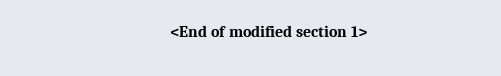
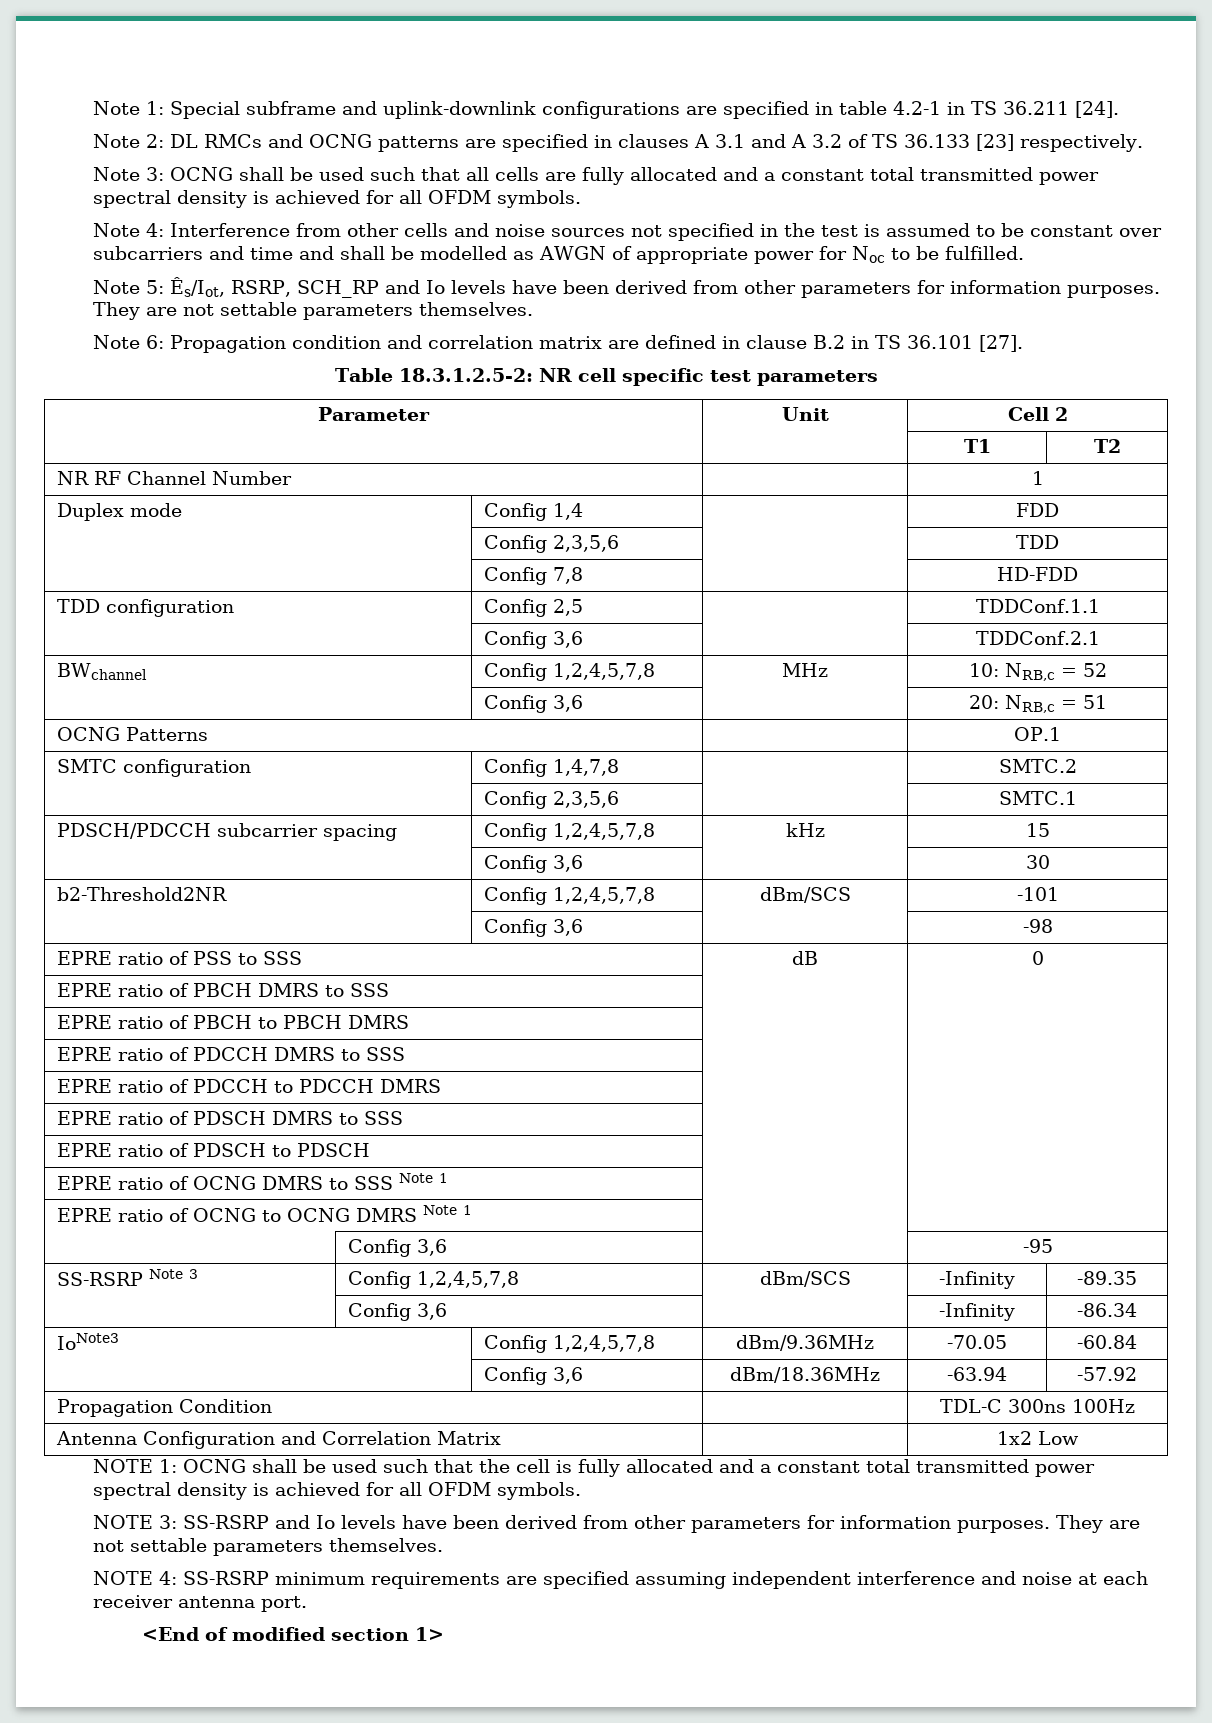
+ Note 1: Special subframe and uplink-downlink configurations are specified in table 4.2-1 in TS 36.211 [24].
+ Note 2: DL RMCs and OCNG patterns are specified in clauses A 3.1 and A 3.2 of TS 36.133 [23] respectively.
+ Note 3: OCNG shall be used such that all cells are fully allocated and a constant total transmitted power spectral density is achieved for all OFDM symbols.
+ Note 4: Interference from other cells and noise sources not specified in the test is assumed to be constant over subcarriers and time and shall be modelled as AWGN of appropriate power for Noc to be fulfilled.
+ Note 5: Ês/Iot, RSRP, SCH_RP and Io levels have been derived from other parameters for information purposes. They are not settable parameters themselves.
+ Note 6: Propagation condition and correlation matrix are defined in clause B.2 in TS 36.101 [27].
+ Table 18.3.1.2.5-2: NR cell specific test parameters
+ Parameter | Unit | Cell 2
+ | | T1 | T2
+ NR RF Channel Number | | 1
+ Duplex mode | Config 1,4 | | FDD
+ | Config 2,3,5,6 | | TDD
+ | Config 7,8 | | HD-FDD
+ TDD configuration | Config 2,5 | | TDDConf.1.1
+ | Config 3,6 | | TDDConf.2.1
+ BWchannel | Config 1,2,4,5,7,8 | MHz | 10: NRB,c = 52
+ | Config 3,6 | | 20: NRB,c = 51
+ OCNG Patterns | | OP.1
+ SMTC configuration | Config 1,4,7,8 | | SMTC.2
+ | Config 2,3,5,6 | | SMTC.1
+ PDSCH/PDCCH subcarrier spacing | Config 1,2,4,5,7,8 | kHz | 15
+ | Config 3,6 | | 30
+ b2-Threshold2NR | Config 1,2,4,5,7,8 | dBm/SCS | -101
+ | Config 3,6 | | -98
+ EPRE ratio of PSS to SSS | dB | 0
+ EPRE ratio of PBCH DMRS to SSS | |
+ EPRE ratio of PBCH to PBCH DMRS | |
+ EPRE ratio of PDCCH DMRS to SSS | |
+ EPRE ratio of PDCCH to PDCCH DMRS | |
+ EPRE ratio of PDSCH DMRS to SSS | |
+ EPRE ratio of PDSCH to PDSCH | |
+ EPRE ratio of OCNG DMRS to SSS Note 1 | |
+ EPRE ratio of OCNG to OCNG DMRS Note 1 | |
+ | Config 3,6 | | -95
+ SS-RSRP Note 3 | Config 1,2,4,5,7,8 | dBm/SCS | -Infinity | -89.35
+ | Config 3,6 | | -Infinity | -86.34
+ IoNote3 | Config 1,2,4,5,7,8 | dBm/9.36MHz | -70.05 | -60.84
+ | Config 3,6 | dBm/18.36MHz | -63.94 | -57.92
+ Propagation Condition | | TDL-C 300ns 100Hz
+ Antenna Configuration and Correlation Matrix | | 1x2 Low
+ NOTE 1: OCNG shall be used such that the cell is fully allocated and a constant total transmitted power spectral density is achieved for all OFDM symbols.
+ NOTE 3: SS-RSRP and Io levels have been derived from other parameters for information purposes. They are not settable parameters themselves.
+ NOTE 4: SS-RSRP minimum requirements are specified assuming independent interference and noise at each receiver antenna port.

